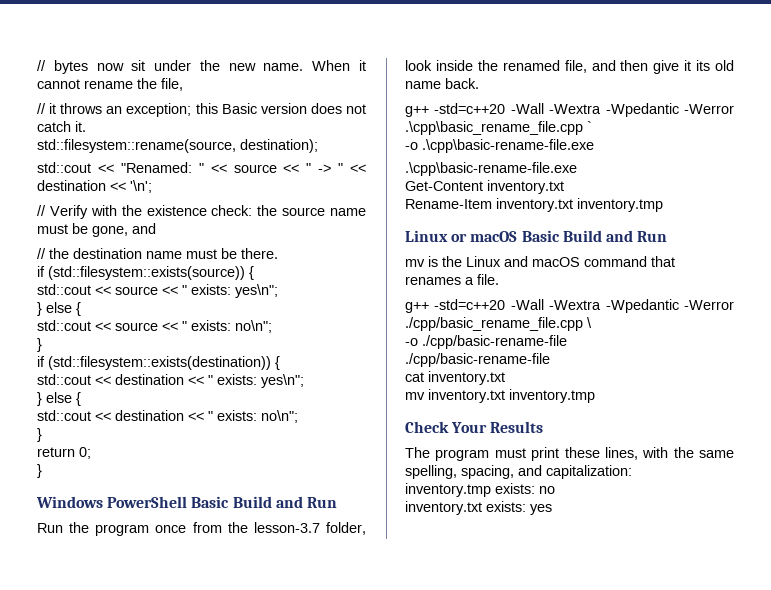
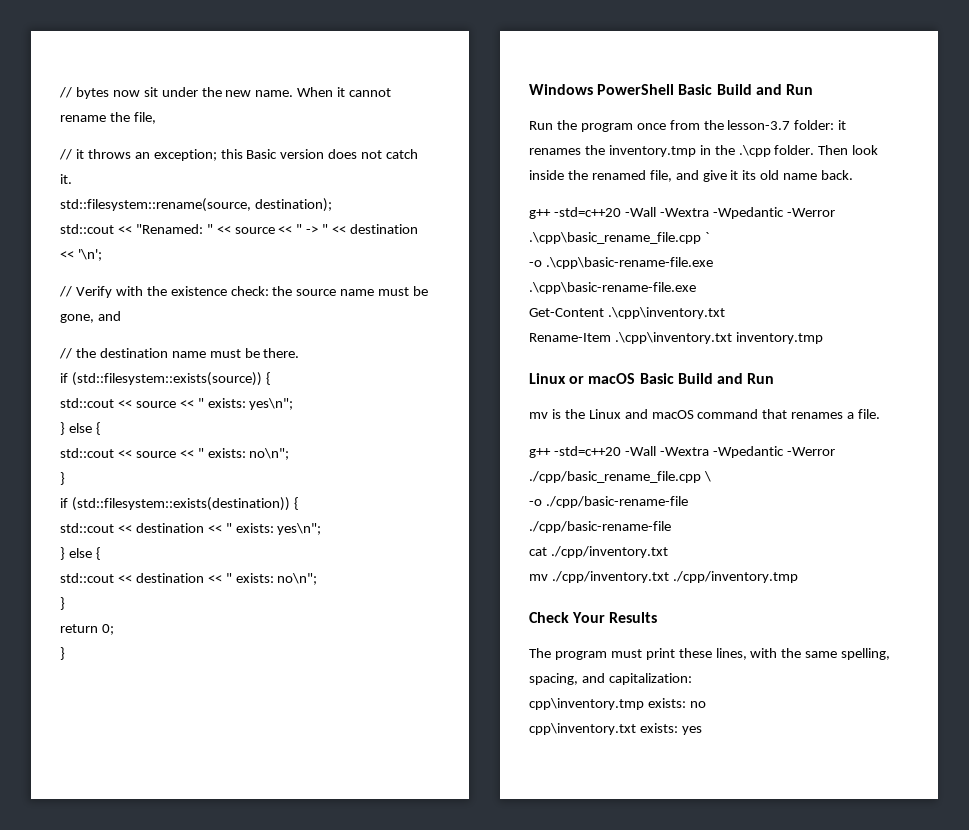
- Run the program once from the lesson-3.7 folder, look inside the renamed file, and then give it its old name back.
+ Run the program once from the lesson-3.7 folder: it renames the inventory.tmp in the .\cpp folder. Then look inside the renamed file, and give it its old name back.
- Get-Content inventory.txt
+ Get-Content .\cpp\inventory.txt
- Rename-Item inventory.txt inventory.tmp
+ Rename-Item .\cpp\inventory.txt inventory.tmp
- cat inventory.txt
- mv inventory.txt inventory.tmp
+ cat ./cpp/inventory.txt
+ mv ./cpp/inventory.txt ./cpp/inventory.tmp
- inventory.tmp exists: no
+ cpp\inventory.tmp exists: no
- inventory.txt exists: yes
+ cpp\inventory.txt exists: yes

